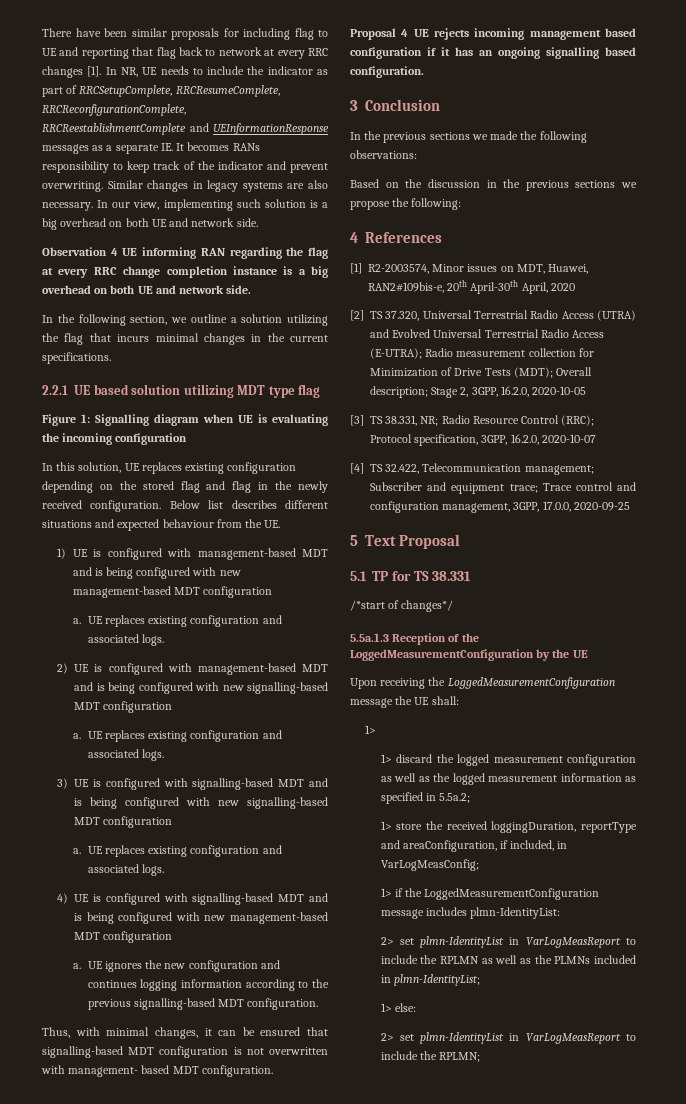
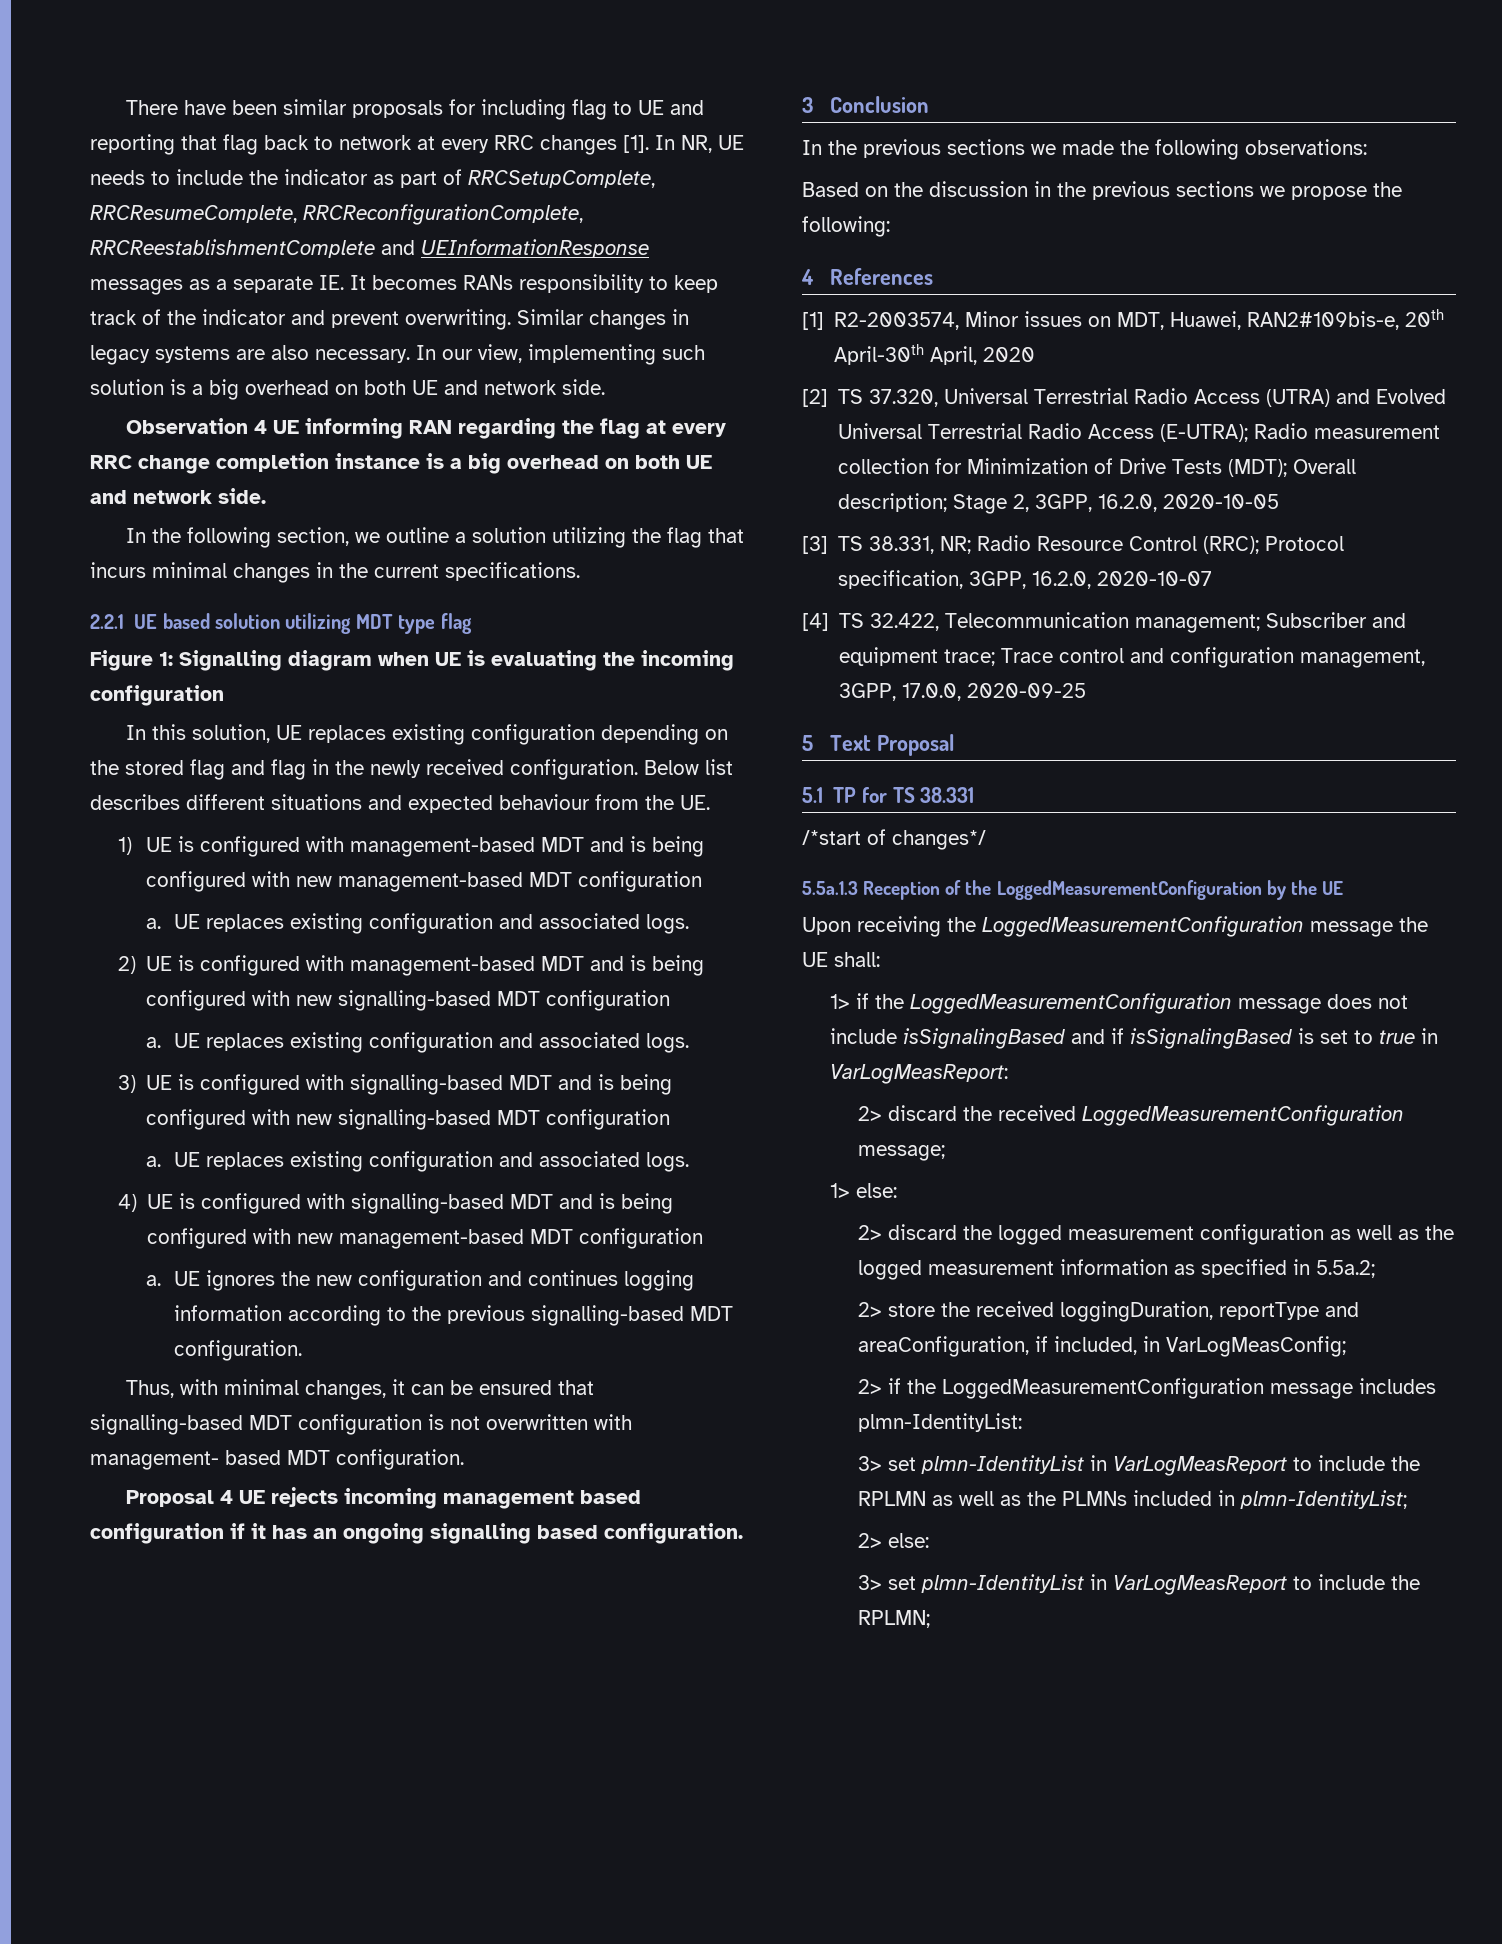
  Upon receiving the LoggedMeasurementConfiguration message the UE shall:
- 1>
- 1> discard the logged measurement configuration as well as the logged measurement information as specified in 5.5a.2;
+ 1> if the LoggedMeasurementConfiguration message does not include isSignalingBased and if isSignalingBased is set to true in VarLogMeasReport:
+ 2> discard the received LoggedMeasurementConfiguration message;
+ 1> else:
+ 2> discard the logged measurement configuration as well as the logged measurement information as specified in 5.5a.2;
- 1> store the received loggingDuration, reportType and areaConfiguration, if included, in VarLogMeasConfig;
+ 2> store the received loggingDuration, reportType and areaConfiguration, if included, in VarLogMeasConfig;
- 1> if the LoggedMeasurementConfiguration message includes plmn-IdentityList:
+ 2> if the LoggedMeasurementConfiguration message includes plmn-IdentityList:
- 2> set plmn-IdentityList in VarLogMeasReport to include the RPLMN as well as the PLMNs included in plmn-IdentityList;
+ 3> set plmn-IdentityList in VarLogMeasReport to include the RPLMN as well as the PLMNs included in plmn-IdentityList;
- 1> else:
- 2> set plmn-IdentityList in VarLogMeasReport to include the RPLMN;
+ 2> else:
+ 3> set plmn-IdentityList in VarLogMeasReport to include the RPLMN;

